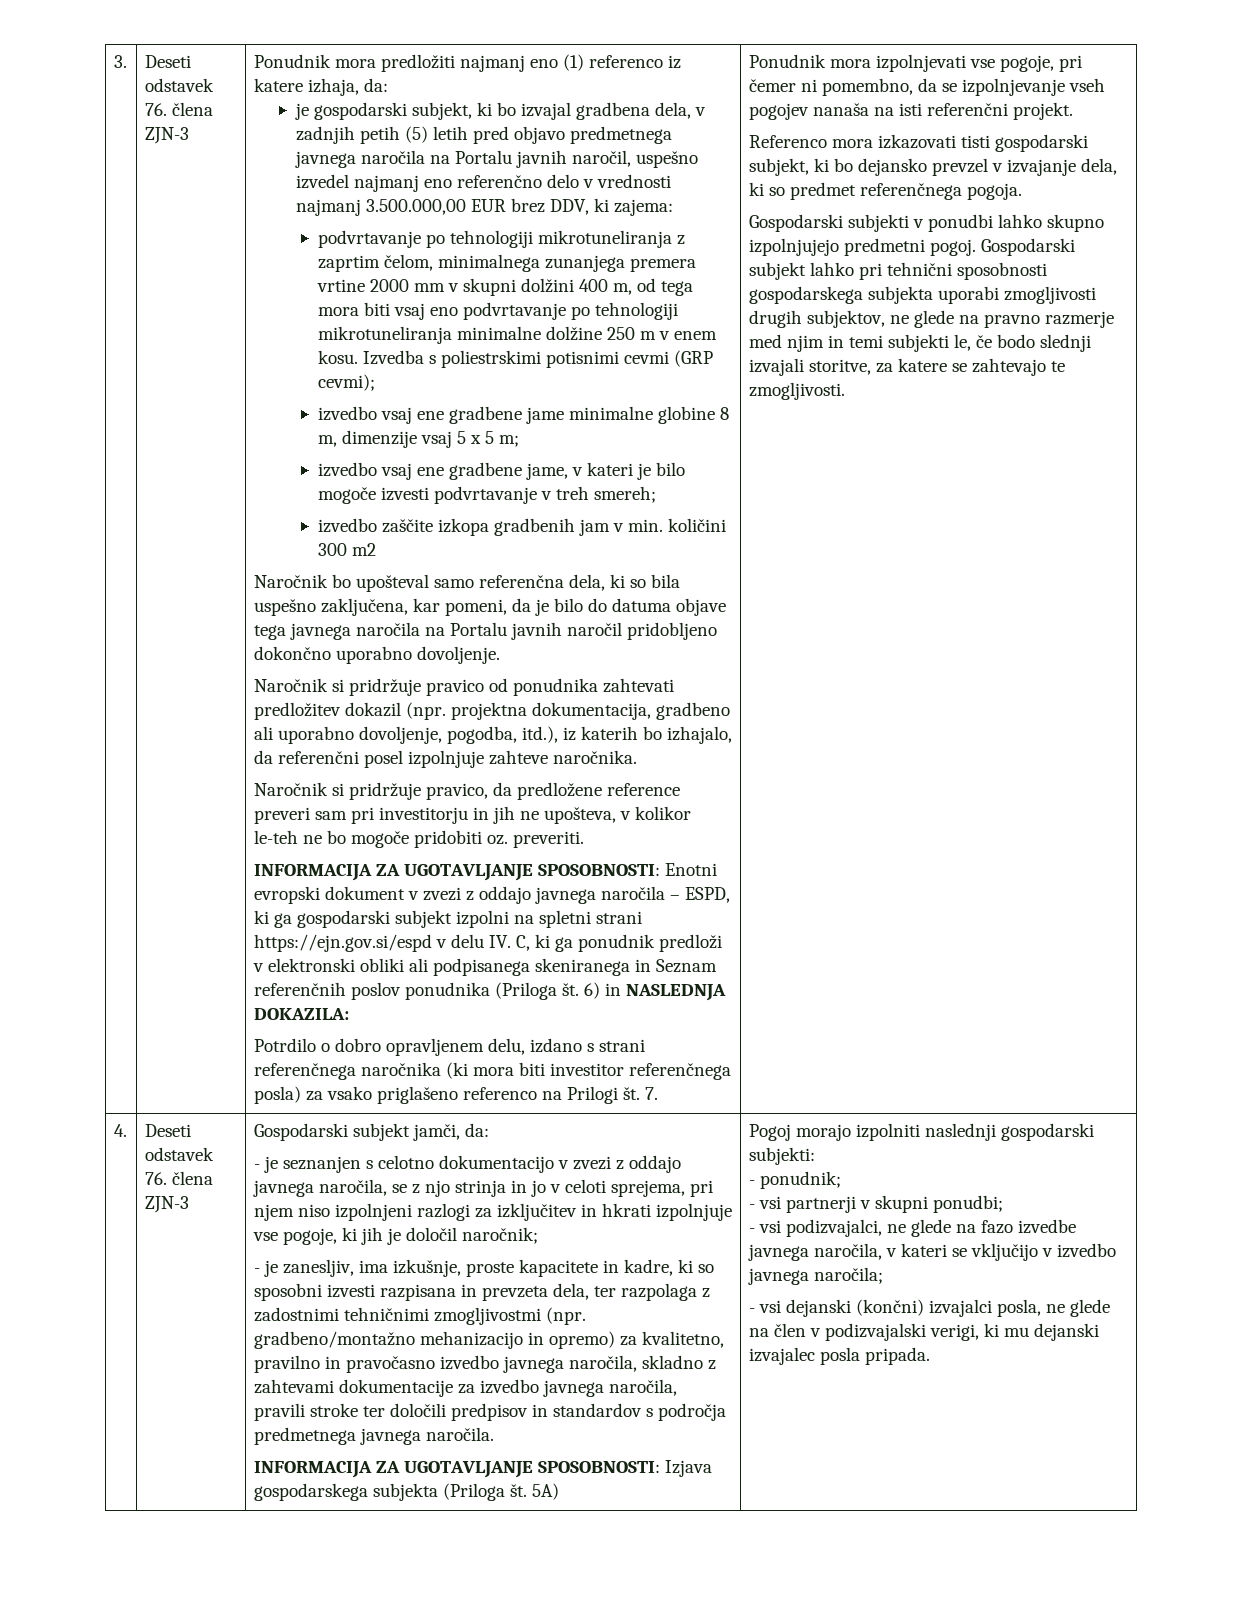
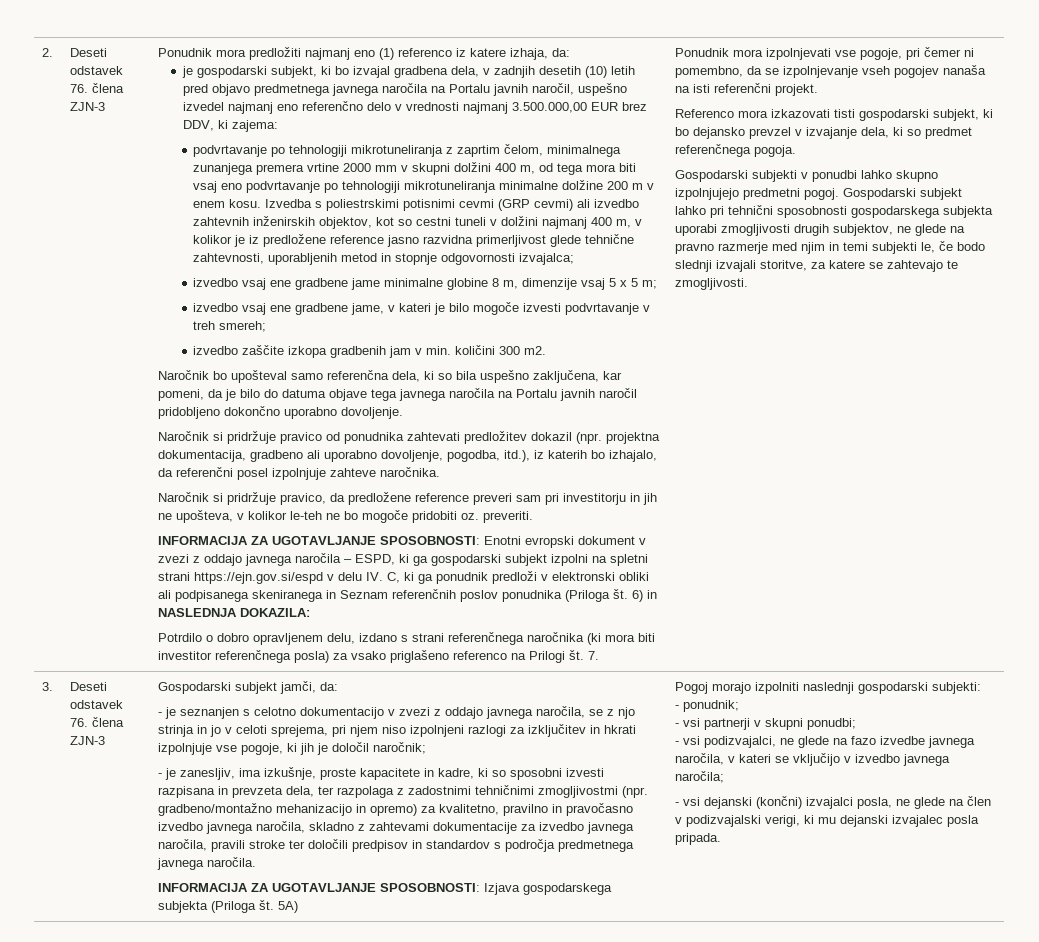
- 3.
+ 2.
- je gospodarski subjekt, ki bo izvajal gradbena dela, v zadnjih petih (5) letih pred objavo predmetnega javnega naročila na Portalu javnih naročil, uspešno izvedel najmanj eno referenčno delo v vrednosti najmanj 3.500.000,00 EUR brez DDV, ki zajema:
+ je gospodarski subjekt, ki bo izvajal gradbena dela, v zadnjih desetih (10) letih pred objavo predmetnega javnega naročila na Portalu javnih naročil, uspešno izvedel najmanj eno referenčno delo v vrednosti najmanj 3.500.000,00 EUR brez DDV, ki zajema:
- podvrtavanje po tehnologiji mikrotuneliranja z zaprtim čelom, minimalnega zunanjega premera vrtine 2000 mm v skupni dolžini 400 m, od tega mora biti vsaj eno podvrtavanje po tehnologiji mikrotuneliranja minimalne dolžine 250 m v enem kosu.
+ podvrtavanje po tehnologiji mikrotuneliranja z zaprtim čelom, minimalnega zunanjega premera vrtine 2000 mm v skupni dolžini 400 m, od tega mora biti vsaj eno podvrtavanje po tehnologiji mikrotuneliranja minimalne dolžine 200 m v enem kosu.
- Izvedba s poliestrskimi potisnimi cevmi (GRP cevmi);
+ Izvedba s poliestrskimi potisnimi cevmi (GRP cevmi) ali izvedbo zahtevnih inženirskih objektov, kot so cestni tuneli v dolžini najmanj 400 m, v kolikor je iz predložene reference jasno razvidna primerljivost glede tehnične zahtevnosti, uporabljenih metod in stopnje odgovornosti izvajalca;
- izvedbo zaščite izkopa gradbenih jam v min. količini 300 m2
+ izvedbo zaščite izkopa gradbenih jam v min. količini 300 m2.
- 4.
+ 3.

